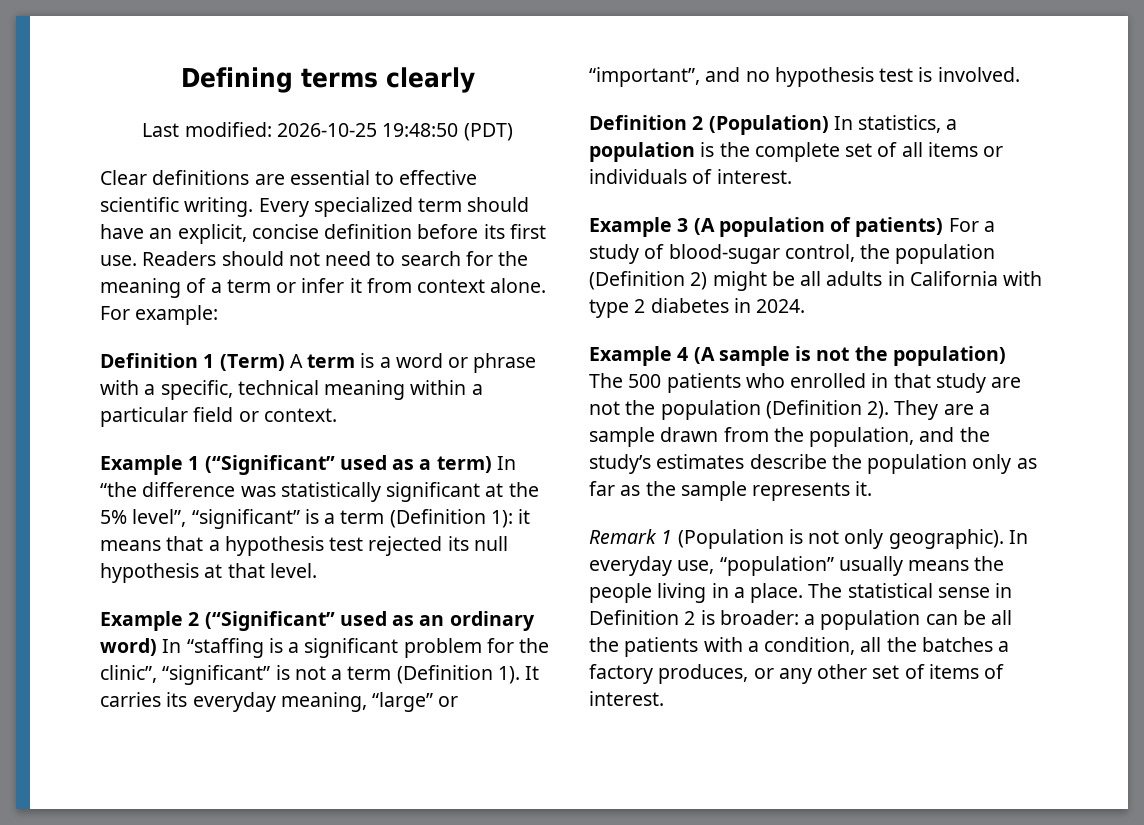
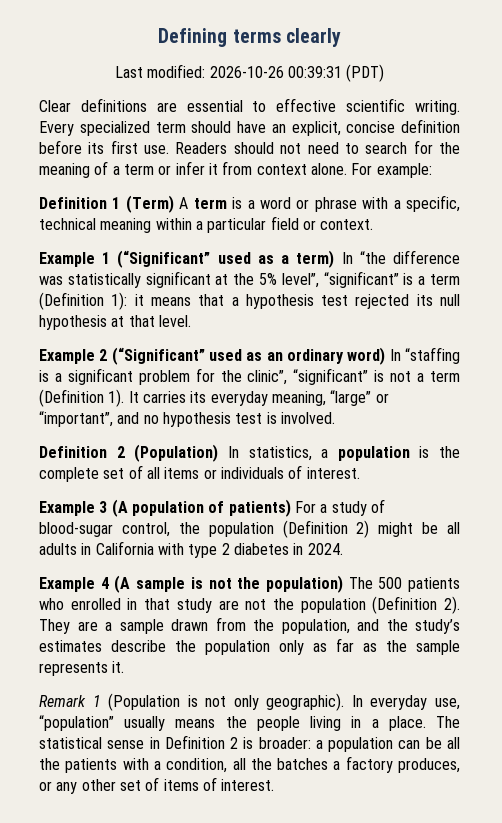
- Last modified: 2026-10-25 19:48:50 (PDT)
+ Last modified: 2026-10-26 00:39:31 (PDT)

